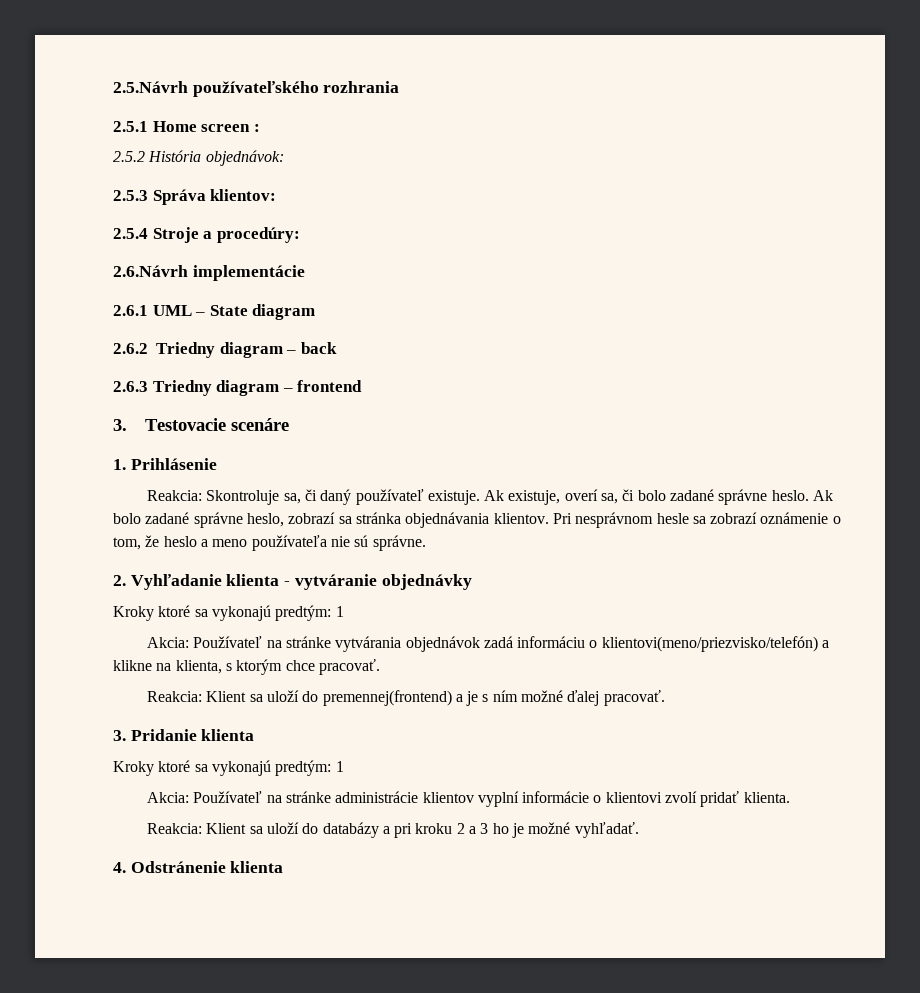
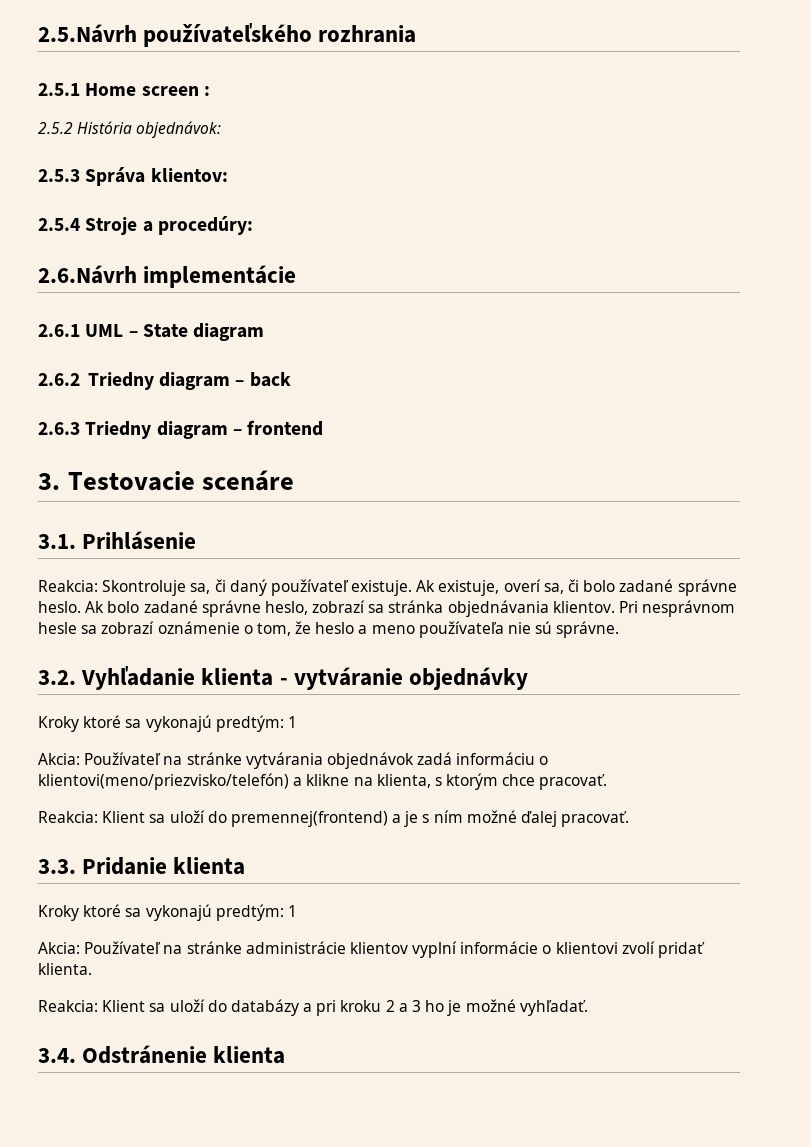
- 1. Prihlásenie
+ 3.1. Prihlásenie
- 2. Vyhľadanie klienta - vytváranie objednávky
+ 3.2. Vyhľadanie klienta - vytváranie objednávky
- 3. Pridanie klienta
+ 3.3. Pridanie klienta
- 4. Odstránenie klienta
+ 3.4. Odstránenie klienta

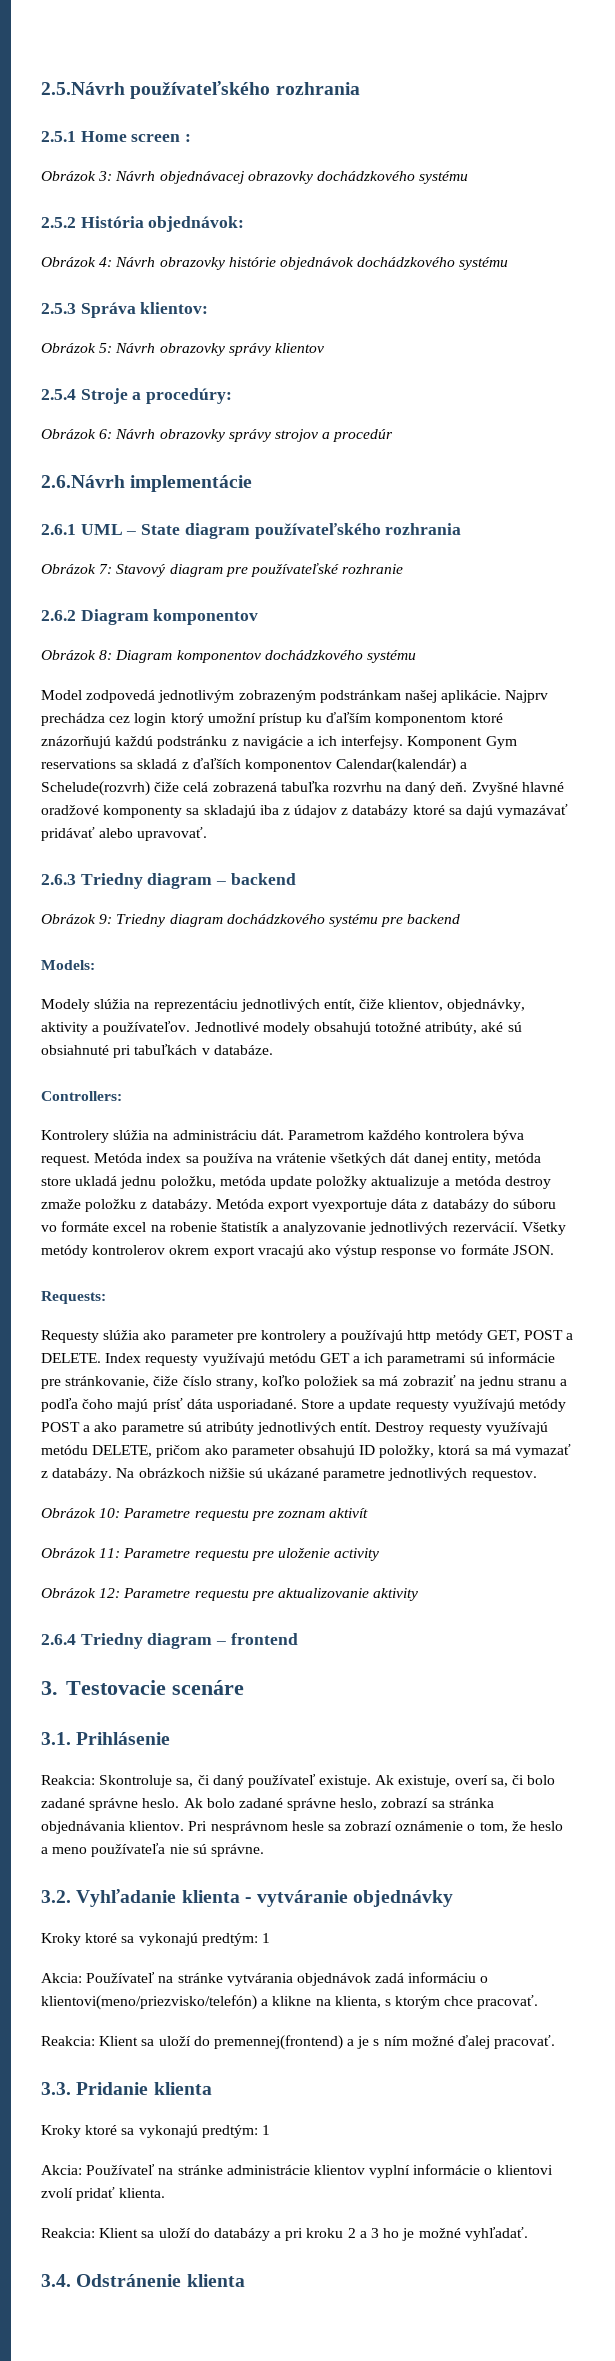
+ Obrázok 3: Návrh objednávacej obrazovky dochádzkového systému
  2.5.2 História objednávok:
+ Obrázok 4: Návrh obrazovky histórie objednávok dochádzkového systému
  2.5.3 Správa klientov:
+ Obrázok 5: Návrh obrazovky správy klientov
  2.5.4 Stroje a procedúry:
+ Obrázok 6: Návrh obrazovky správy strojov a procedúr
- 2.6.1 UML – State diagram
- 2.6.2 Triedny diagram – back
- 2.6.3 Triedny diagram – frontend
+ 2.6.1 UML – State diagram používateľského rozhrania
+ Obrázok 7: Stavový diagram pre používateľské rozhranie
+ 2.6.2 Diagram komponentov
+ Obrázok 8: Diagram komponentov dochádzkového systému
+ Model zodpovedá jednotlivým zobrazeným podstránkam našej aplikácie. Najprv prechádza cez login ktorý umožní prístup ku ďaľším komponentom ktoré znázorňujú každú podstránku z navigácie a ich interfejsy. Komponent Gym reservations sa skladá z ďaľších komponentov Calendar(kalendár) a Schelude(rozvrh) čiže celá zobrazená tabuľka rozvrhu na daný deň. Zvyšné hlavné oradžové komponenty sa skladajú iba z údajov z databázy ktoré sa dajú vymazávať pridávať alebo upravovať.
+ 2.6.3 Triedny diagram – backend
+ Obrázok 9: Triedny diagram dochádzkového systému pre backend
+ Models:
+ Modely slúžia na reprezentáciu jednotlivých entít, čiže klientov, objednávky, aktivity a používateľov. Jednotlivé modely obsahujú totožné atribúty, aké sú obsiahnuté pri tabuľkách v databáze.
+ Controllers:
+ Kontrolery slúžia na administráciu dát. Parametrom každého kontrolera býva request. Metóda index sa používa na vrátenie všetkých dát danej entity, metóda store ukladá jednu položku, metóda update položky aktualizuje a metóda destroy zmaže položku z databázy. Metóda export vyexportuje dáta z databázy do súboru vo formáte excel na robenie štatistík a analyzovanie jednotlivých rezervácií. Všetky metódy kontrolerov okrem export vracajú ako výstup response vo formáte JSON.
+ Requests:
+ Requesty slúžia ako parameter pre kontrolery a používajú http metódy GET, POST a DELETE. Index requesty využívajú metódu GET a ich parametrami sú informácie pre stránkovanie, čiže číslo strany, koľko položiek sa má zobraziť na jednu stranu a podľa čoho majú prísť dáta usporiadané. Store a update requesty využívajú metódy POST a ako parametre sú atribúty jednotlivých entít. Destroy requesty využívajú metódu DELETE, pričom ako parameter obsahujú ID položky, ktorá sa má vymazať z databázy. Na obrázkoch nižšie sú ukázané parametre jednotlivých requestov.
+ Obrázok 10: Parametre requestu pre zoznam aktivít
+ Obrázok 11: Parametre requestu pre uloženie activity
+ Obrázok 12: Parametre requestu pre aktualizovanie aktivity
+ 2.6.4 Triedny diagram – frontend

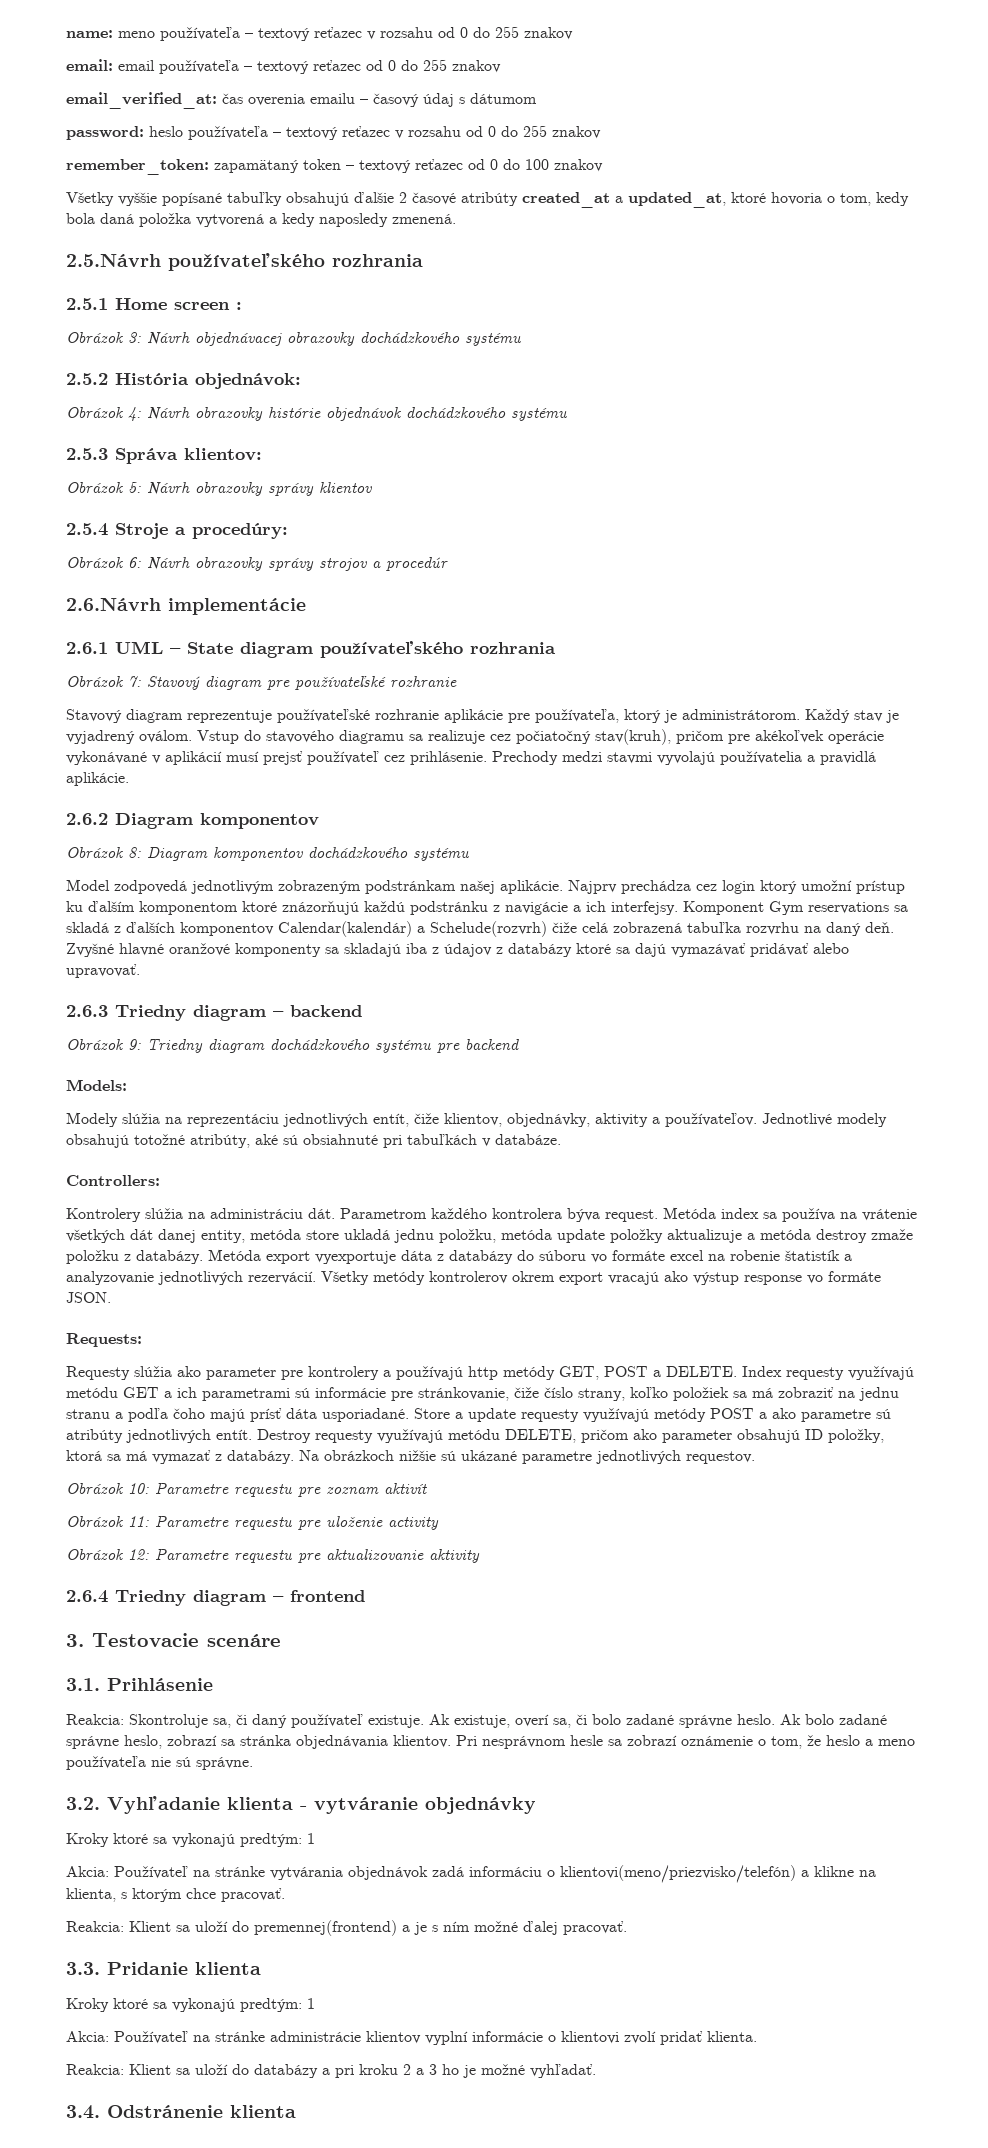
+ name: meno používateľa – textový reťazec v rozsahu od 0 do 255 znakov
+ email: email používateľa – textový reťazec od 0 do 255 znakov
+ email_verified_at: čas overenia emailu – časový údaj s dátumom
+ password: heslo používateľa – textový reťazec v rozsahu od 0 do 255 znakov
+ remember_token: zapamätaný token – textový reťazec od 0 do 100 znakov
+ Všetky vyššie popísané tabuľky obsahujú ďalšie 2 časové atribúty created_at a updated_at, ktoré hovoria o tom, kedy bola daná položka vytvorená a kedy naposledy zmenená.
+ Stavový diagram reprezentuje používateľské rozhranie aplikácie pre používateľa, ktorý je administrátorom. Každý stav je vyjadrený oválom. Vstup do stavového diagramu sa realizuje cez počiatočný stav(kruh), pričom pre akékoľvek operácie vykonávané v aplikácií musí prejsť používateľ cez prihlásenie. Prechody medzi stavmi vyvolajú používatelia a pravidlá aplikácie.
- Najprv prechádza cez login ktorý umožní prístup ku ďaľším komponentom ktoré znázorňujú každú podstránku z navigácie a ich interfejsy.
+ Najprv prechádza cez login ktorý umožní prístup ku ďalším komponentom ktoré znázorňujú každú podstránku z navigácie a ich interfejsy.
- Komponent Gym reservations sa skladá z ďaľších komponentov Calendar(kalendár) a Schelude(rozvrh) čiže celá zobrazená tabuľka rozvrhu na daný deň.
+ Komponent Gym reservations sa skladá z ďalších komponentov Calendar(kalendár) a Schelude(rozvrh) čiže celá zobrazená tabuľka rozvrhu na daný deň.
- Zvyšné hlavné oradžové komponenty sa skladajú iba z údajov z databázy ktoré sa dajú vymazávať pridávať alebo upravovať.
+ Zvyšné hlavné oranžové komponenty sa skladajú iba z údajov z databázy ktoré sa dajú vymazávať pridávať alebo upravovať.

